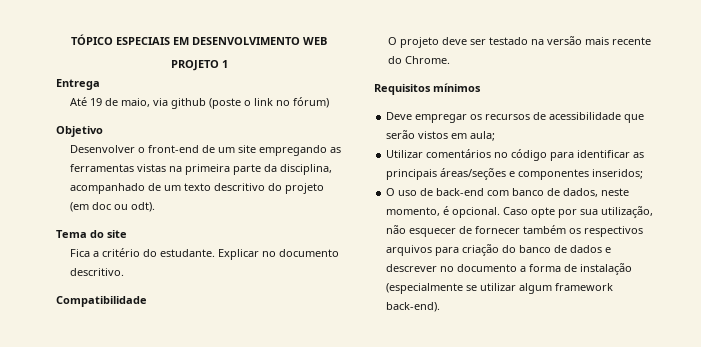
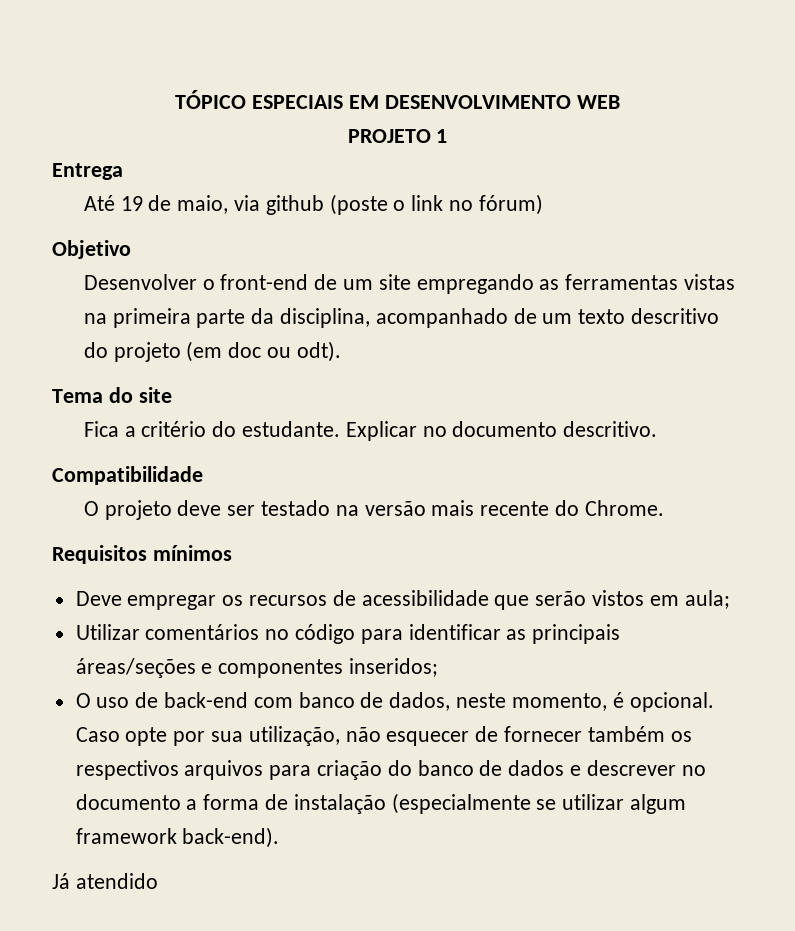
+ Já atendido

